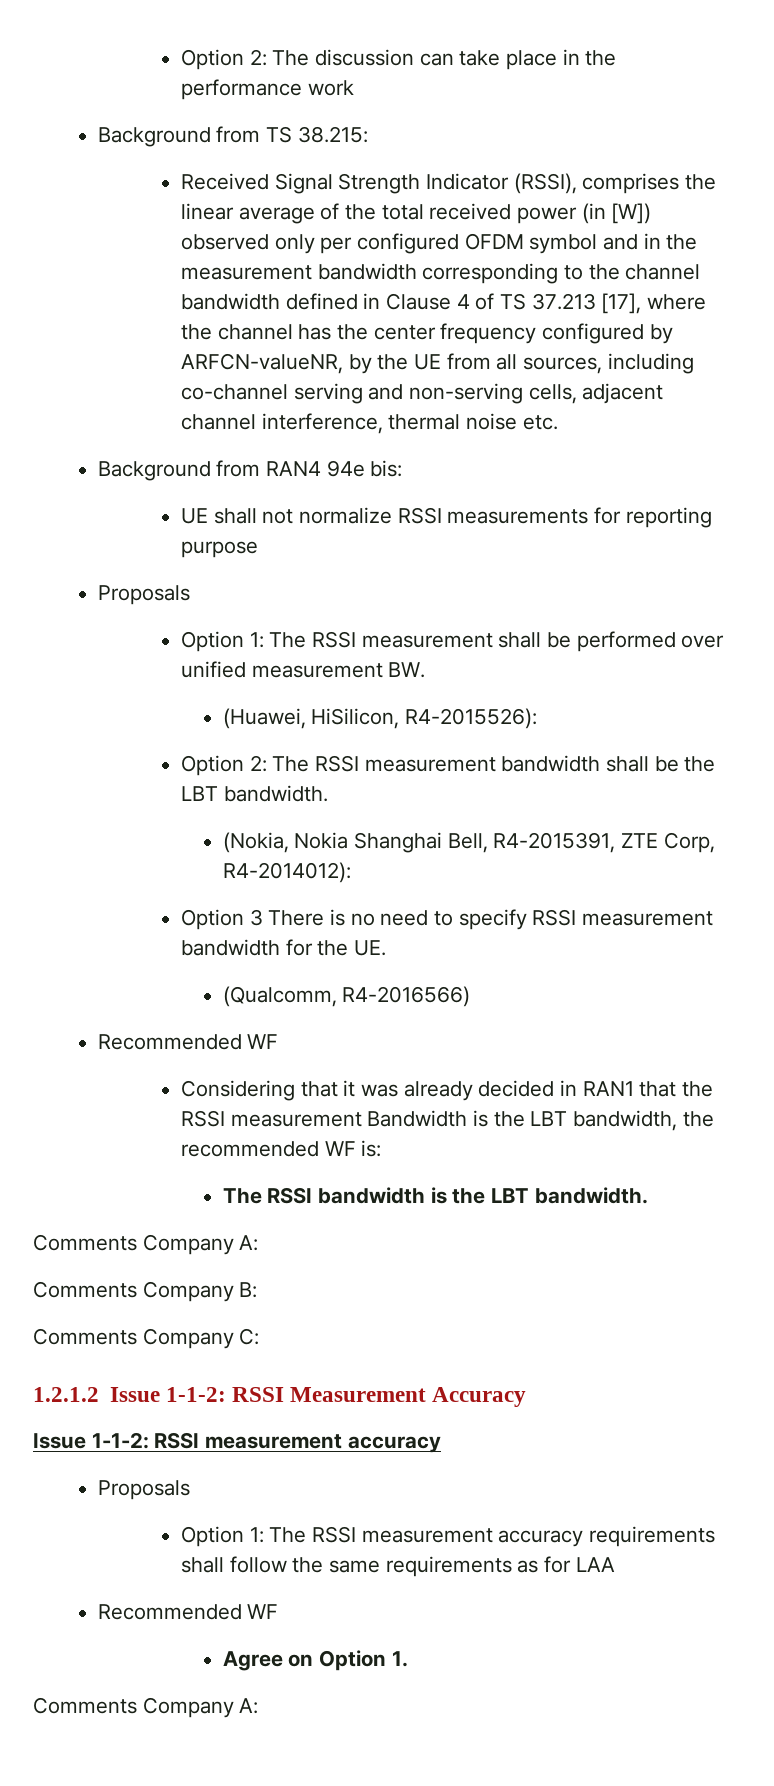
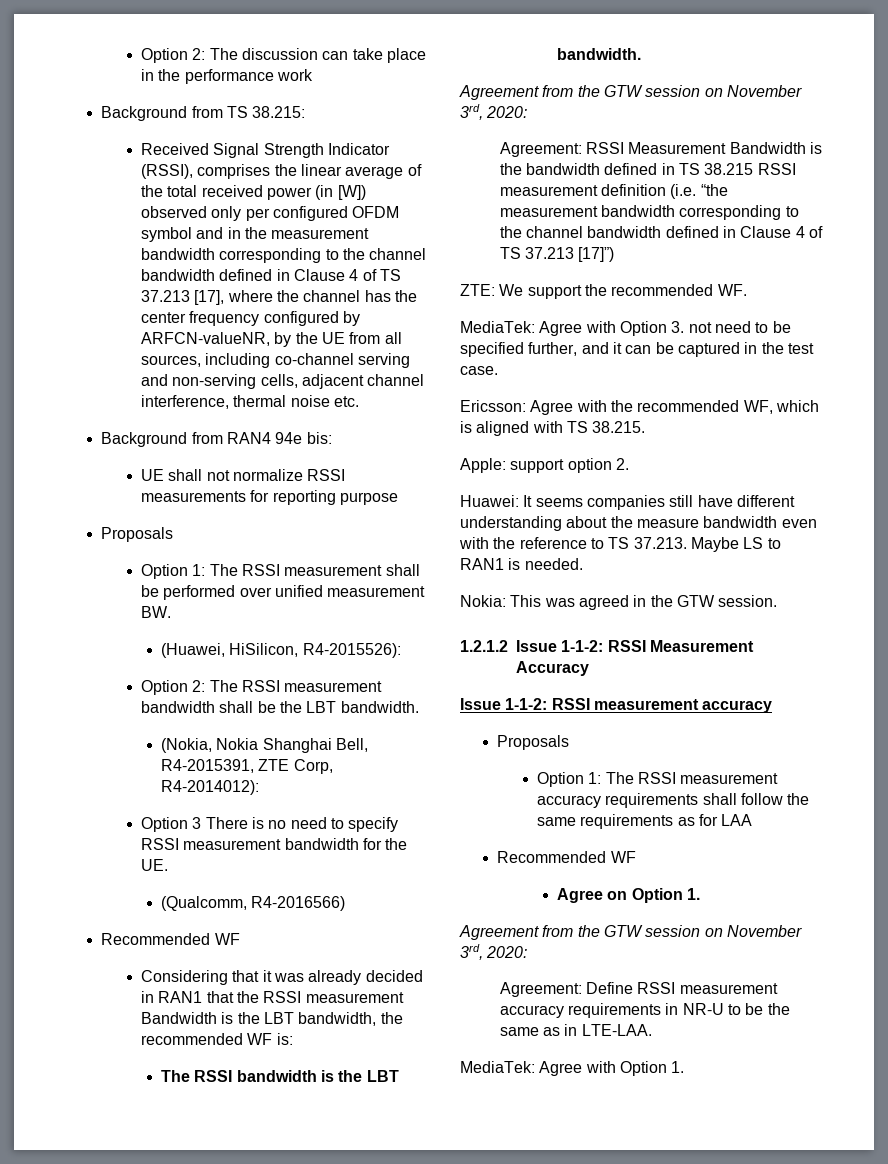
  The RSSI bandwidth is the LBT bandwidth.
- Comments Company A:
- Comments Company B:
- Comments Company C:
+ Agreement from the GTW session on November 3rd, 2020:
+ Agreement: RSSI Measurement Bandwidth is the bandwidth defined in TS 38.215 RSSI measurement definition (i.e. “the measurement bandwidth corresponding to the channel bandwidth defined in Clause 4 of TS 37.213 [17]”)
+ ZTE: We support the recommended WF.
+ MediaTek: Agree with Option 3. not need to be specified further, and it can be captured in the test case.
+ Ericsson: Agree with the recommended WF, which is aligned with TS 38.215.
+ Apple: support option 2.
+ Huawei: It seems companies still have different understanding about the measure bandwidth even with the reference to TS 37.213. Maybe LS to RAN1 is needed.
+ Nokia: This was agreed in the GTW session.
  Agree on Option 1.
- Comments Company A:
+ Agreement from the GTW session on November 3rd, 2020:
+ Agreement: Define RSSI measurement accuracy requirements in NR-U to be the same as in LTE-LAA.
+ MediaTek: Agree with Option 1.

